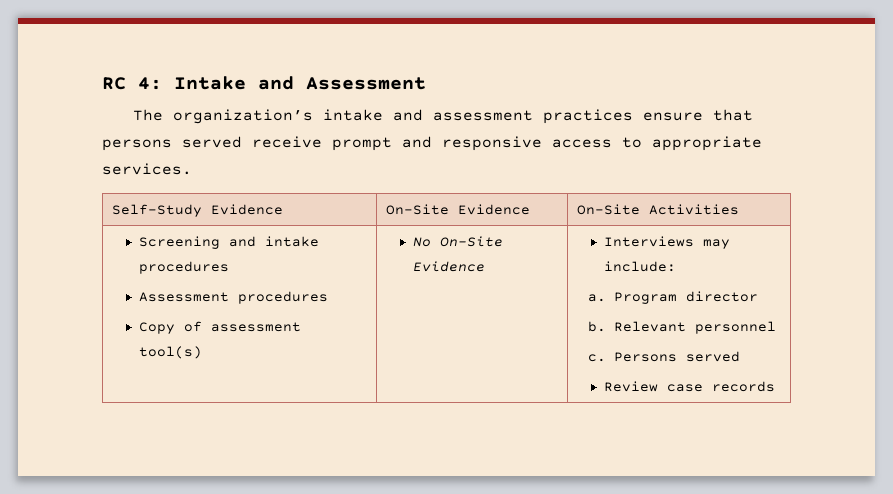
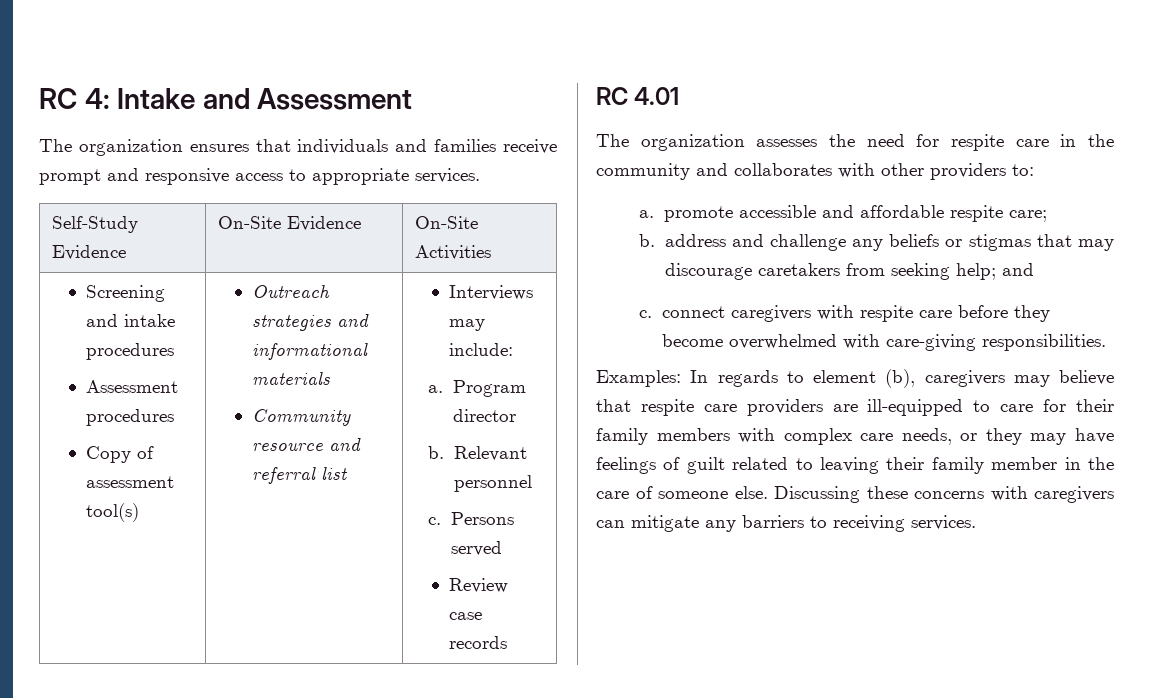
- The organization’s intake and assessment practices ensure that persons served receive prompt and responsive access to appropriate services.
+ The organization ensures that individuals and families receive prompt and responsive access to appropriate services.
  Screening and intake procedures
  Assessment procedures
- Copy of assessment tool(s) | No On-Site Evidence | Interviews may include:
+ Copy of assessment tool(s) | Outreach strategies and informational materials
+ Community resource and referral list | Interviews may include:
+ RC 4.01
+ The organization assesses the need for respite care in the community and collaborates with other providers to:
+ a. promote accessible and affordable respite care;
+ b. address and challenge any beliefs or stigmas that may discourage caretakers from seeking help; and
+ c. connect caregivers with respite care before they become overwhelmed with care-giving responsibilities.
+ Examples: In regards to element (b), caregivers may believe that respite care providers are ill-equipped to care for their family members with complex care needs, or they may have feelings of guilt related to leaving their family member in the care of someone else. Discussing these concerns with caregivers can mitigate any barriers to receiving services.

